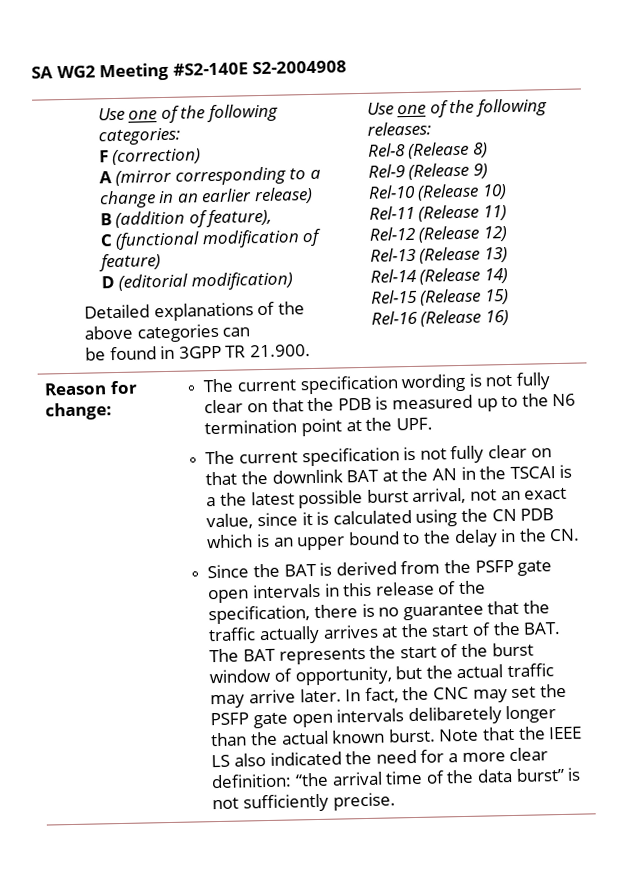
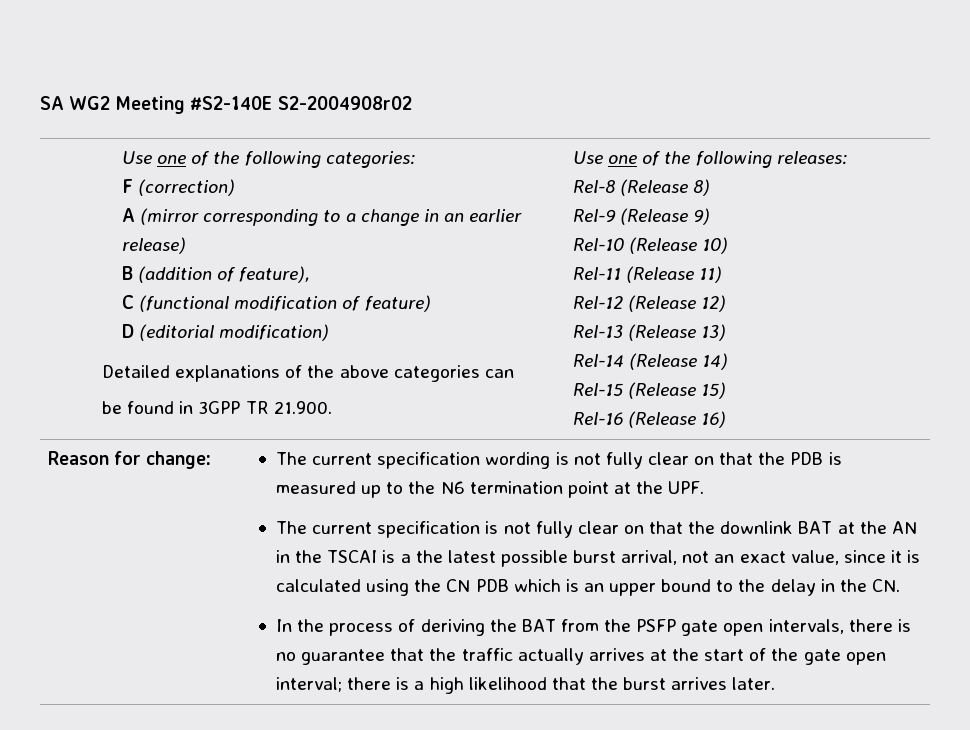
- SA WG2 Meeting #S2-140E S2-2004908
+ SA WG2 Meeting #S2-140E S2-2004908r02
- Since the BAT is derived from the PSFP gate open intervals in this release of the specification, there is no guarantee that the traffic actually arrives at the start of the BAT. The BAT represents the start of the burst window of opportunity, but the actual traffic may arrive later. In fact, the CNC may set the PSFP gate open intervals delibaretely longer than the actual known burst. Note that the IEEE LS also indicated the need for a more clear definition: “the arrival time of the data burst” is not sufficiently precise.
+ In the process of deriving the BAT from the PSFP gate open intervals, there is no guarantee that the traffic actually arrives at the start of the gate open interval; there is a high likelihood that the burst arrives later.

